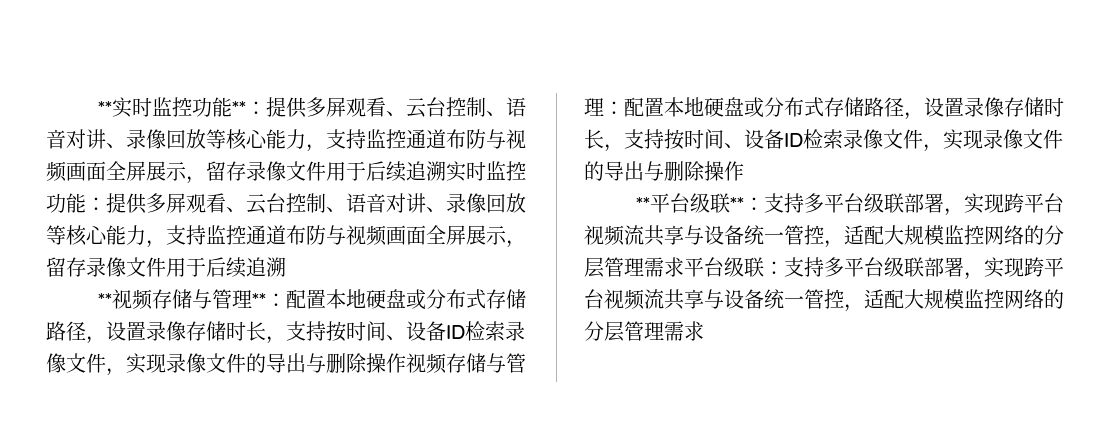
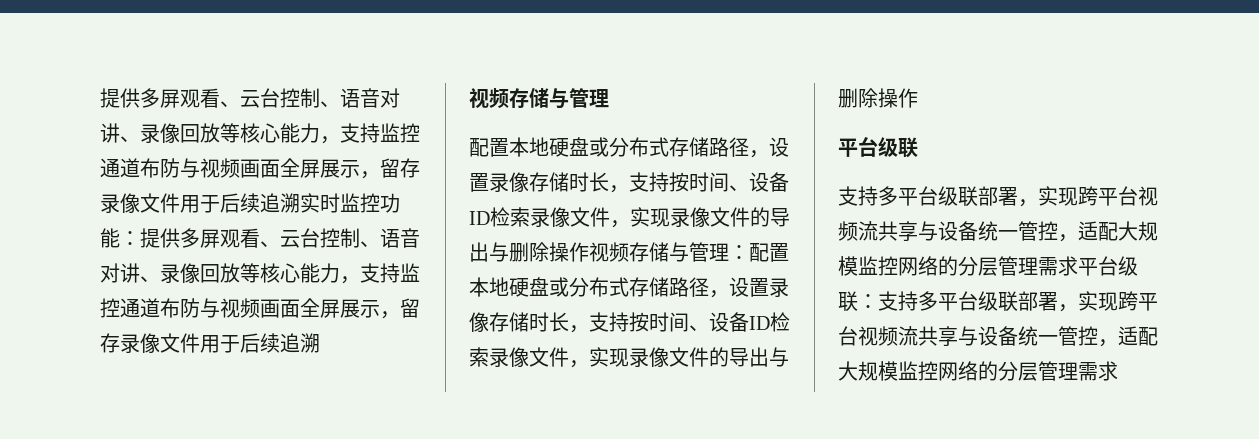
- **实时监控功能**：提供多屏观看、云台控制、语音对讲、录像回放等核心能力，支持监控通道布防与视频画面全屏展示，留存录像文件用于后续追溯实时监控功能：提供多屏观看、云台控制、语音对讲、录像回放等核心能力，支持监控通道布防与视频画面全屏展示，留存录像文件用于后续追溯
- **视频存储与管理**：配置本地硬盘或分布式存储路径，设置录像存储时长，支持按时间、设备ID检索录像文件，实现录像文件的导出与删除操作视频存储与管理：配置本地硬盘或分布式存储路径，设置录像存储时长，支持按时间、设备ID检索录像文件，实现录像文件的导出与删除操作
- **平台级联**：支持多平台级联部署，实现跨平台视频流共享与设备统一管控，适配大规模监控网络的分层管理需求平台级联：
+ 提供多屏观看、云台控制、语音对讲、录像回放等核心能力，支持监控通道布防与视频画面全屏展示，留存录像文件用于后续追溯实时监控功能：提供多屏观看、云台控制、语音对讲、录像回放等核心能力，支持监控通道布防与视频画面全屏展示，留存录像文件用于后续追溯
+ 视频存储与管理
+ 配置本地硬盘或分布式存储路径，设置录像存储时长，支持按时间、设备ID检索录像文件，实现录像文件的导出与删除操作视频存储与管理：配置本地硬盘或分布式存储路径，设置录像存储时长，支持按时间、设备ID检索录像文件，实现录像文件的导出与删除操作
+ 平台级联
+ 支持多平台级联部署，实现跨平台视频流共享与设备统一管控，适配大规模监控网络的分层管理需求平台级联：

